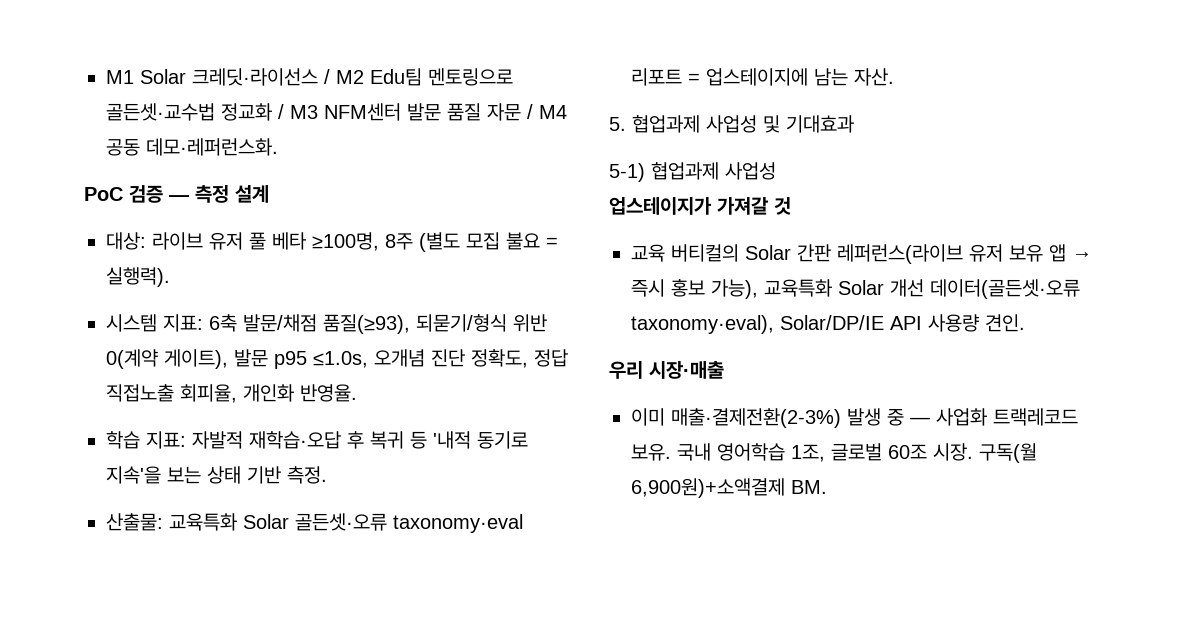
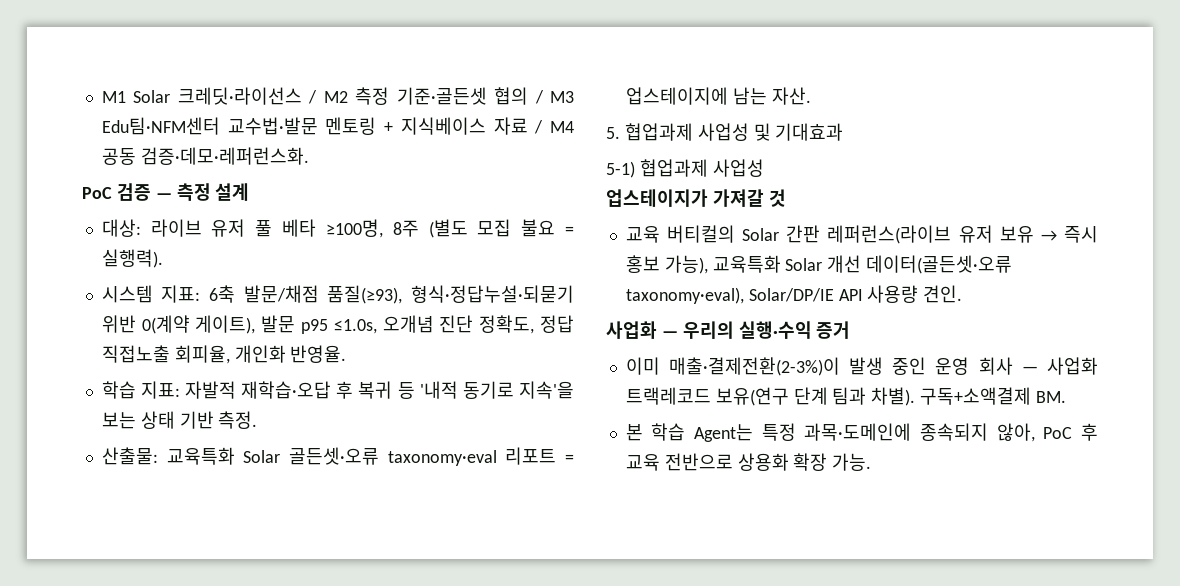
- M1 Solar 크레딧·라이선스 / M2 Edu팀 멘토링으로 골든셋·교수법 정교화 / M3 NFM센터 발문 품질 자문 / M4 공동 데모·레퍼런스화.
+ M1 Solar 크레딧·라이선스 / M2 측정 기준·골든셋 협의 / M3 Edu팀·NFM센터 교수법·발문 멘토링 + 지식베이스 자료 / M4 공동 검증·데모·레퍼런스화.
- 시스템 지표: 6축 발문/채점 품질(≥93), 되묻기/형식 위반 0(계약 게이트), 발문 p95 ≤1.0s, 오개념 진단 정확도, 정답 직접노출 회피율, 개인화 반영율.
+ 시스템 지표: 6축 발문/채점 품질(≥93), 형식·정답누설·되묻기 위반 0(계약 게이트), 발문 p95 ≤1.0s, 오개념 진단 정확도, 정답 직접노출 회피율, 개인화 반영율.
- 교육 버티컬의 Solar 간판 레퍼런스(라이브 유저 보유 앱 → 즉시 홍보 가능), 교육특화 Solar 개선 데이터(골든셋·오류 taxonomy·eval), Solar/DP/IE API 사용량 견인.
+ 교육 버티컬의 Solar 간판 레퍼런스(라이브 유저 보유 → 즉시 홍보 가능), 교육특화 Solar 개선 데이터(골든셋·오류 taxonomy·eval), Solar/DP/IE API 사용량 견인.
- 우리 시장·매출
- 이미 매출·결제전환(2-3%) 발생 중 — 사업화 트랙레코드 보유. 국내 영어학습 1조, 글로벌 60조 시장. 구독(월 6,900원)+소액결제 BM.
+ 사업화 — 우리의 실행·수익 증거
+ 이미 매출·결제전환(2-3%)이 발생 중인 운영 회사 — 사업화 트랙레코드 보유(연구 단계 팀과 차별). 구독+소액결제 BM.
+ 본 학습 Agent는 특정 과목·도메인에 종속되지 않아, PoC 후 교육 전반으로 상용화 확장 가능.

